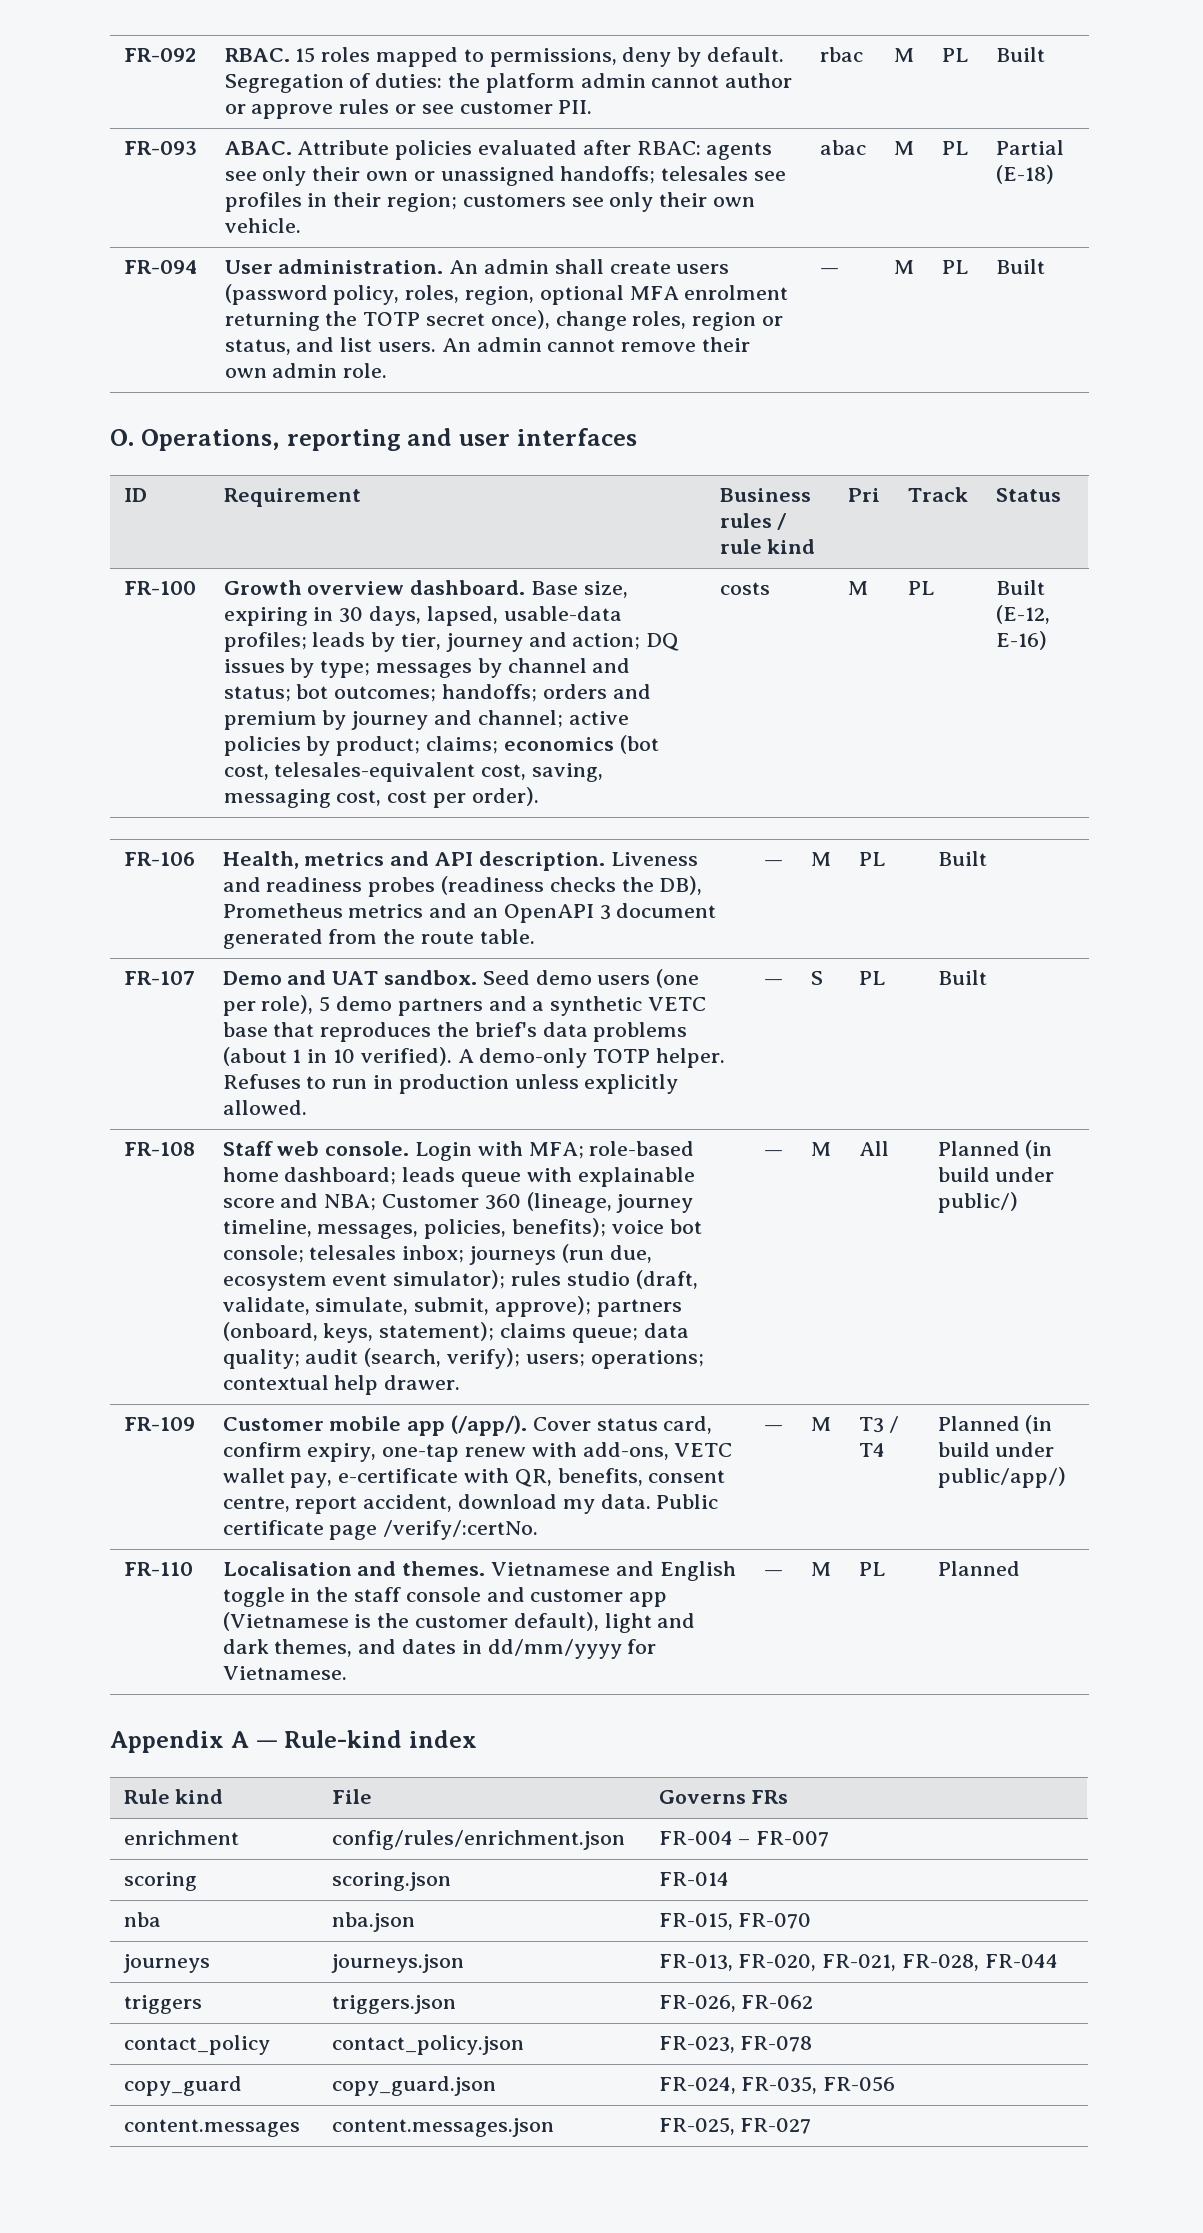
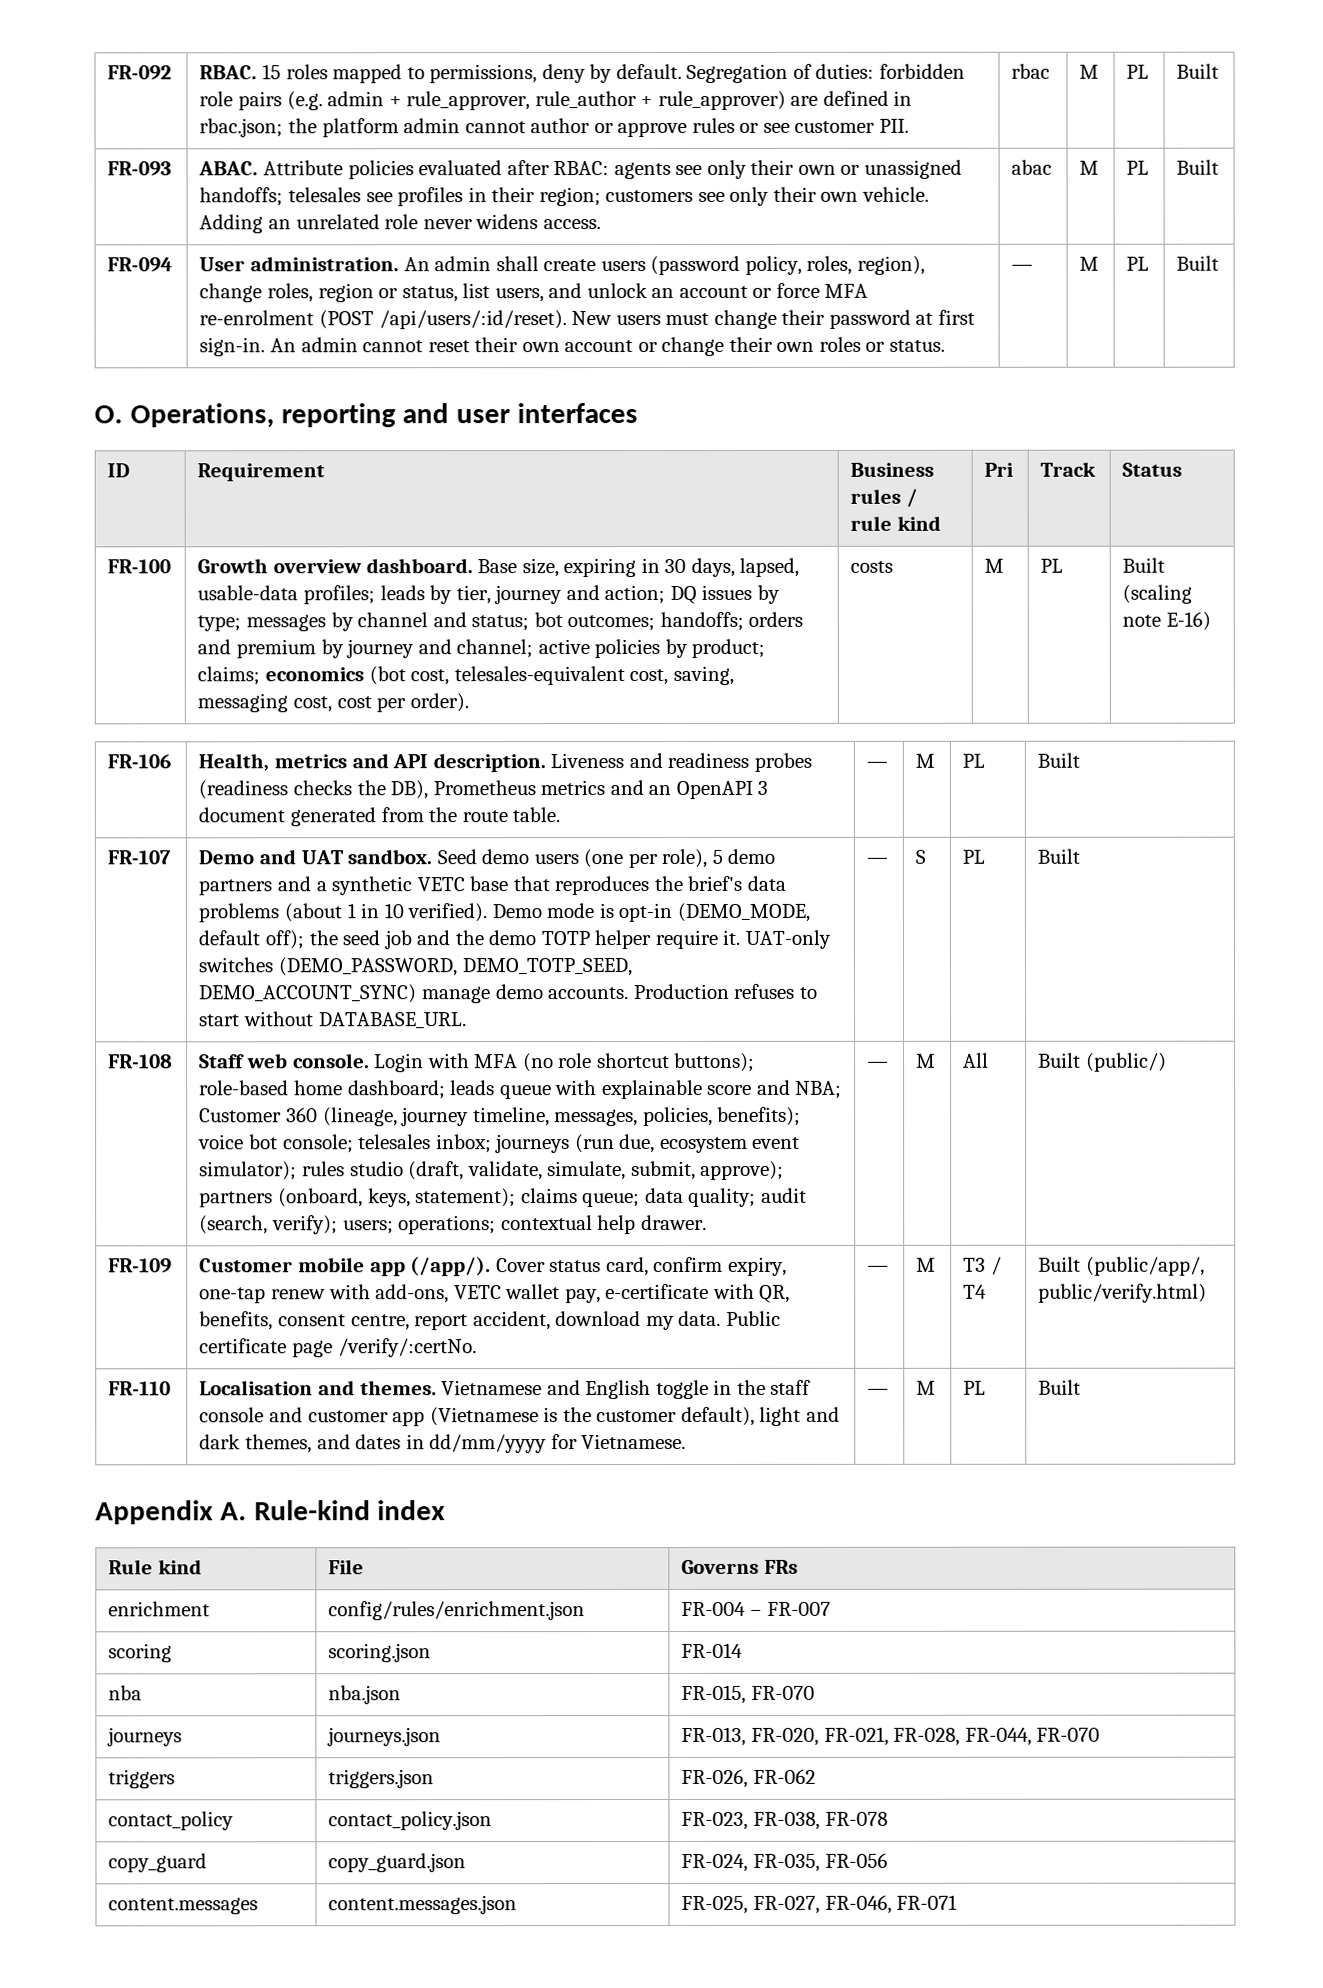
- Segregation of duties: the platform admin cannot author or approve rules or see customer PII.
+ Segregation of duties: forbidden role pairs (e.g. admin + rule_approver, rule_author + rule_approver) are defined in rbac.json; the platform admin cannot author or approve rules or see customer PII.
- FR-093 | ABAC. Attribute policies evaluated after RBAC: agents see only their own or unassigned handoffs; telesales see profiles in their region; customers see only their own vehicle. | abac | M | PL | Partial (E-18)
+ FR-093 | ABAC. Attribute policies evaluated after RBAC: agents see only their own or unassigned handoffs; telesales see profiles in their region; customers see only their own vehicle. Adding an unrelated role never widens access. | abac | M | PL | Built
- An admin shall create users (password policy, roles, region, optional MFA enrolment returning the TOTP secret once), change roles, region or status, and list users.
+ An admin shall create users (password policy, roles, region), change roles, region or status, list users, and unlock an account or force MFA re-enrolment (POST /api/users/:id/reset). New users must change their password at first sign-in.
- An admin cannot remove their own admin role.
+ An admin cannot reset their own account or change their own roles or status.
- Built (E-12, E-16)
+ Built (scaling note E-16)
- A demo-only TOTP helper. Refuses to run in production unless explicitly allowed.
+ Demo mode is opt-in (DEMO_MODE, default off); the seed job and the demo TOTP helper require it. UAT-only switches (DEMO_PASSWORD, DEMO_TOTP_SEED, DEMO_ACCOUNT_SYNC) manage demo accounts. Production refuses to start without DATABASE_URL.
- Login with MFA; role-based home dashboard; leads queue with explainable score and NBA; Customer 360 (lineage, journey timeline, messages, policies, benefits); voice bot console; telesales inbox; journeys (run due, ecosystem event simulator); rules studio (draft, validate, simulate, submit, approve); partners (onboard, keys, statement); claims queue; data quality; audit (search, verify); users; operations; contextual help drawer.
+ Login with MFA (no role shortcut buttons); role-based home dashboard; leads queue with explainable score and NBA; Customer 360 (lineage, journey timeline, messages, policies, benefits); voice bot console; telesales inbox; journeys (run due, ecosystem event simulator); rules studio (draft, validate, simulate, submit, approve); partners (onboard, keys, statement); claims queue; data quality; audit (search, verify); users; operations; contextual help drawer.
- Planned (in build under public/)
+ Built (public/)
- Planned (in build under public/app/)
+ Built (public/app/, public/verify.html)
- FR-110 | Localisation and themes. Vietnamese and English toggle in the staff console and customer app (Vietnamese is the customer default), light and dark themes, and dates in dd/mm/yyyy for Vietnamese. | — | M | PL | Planned
+ FR-110 | Localisation and themes. Vietnamese and English toggle in the staff console and customer app (Vietnamese is the customer default), light and dark themes, and dates in dd/mm/yyyy for Vietnamese. | — | M | PL | Built
- Appendix A — Rule-kind index
+ Appendix A. Rule-kind index
- journeys | journeys.json | FR-013, FR-020, FR-021, FR-028, FR-044
+ journeys | journeys.json | FR-013, FR-020, FR-021, FR-028, FR-044, FR-070
- contact_policy | contact_policy.json | FR-023, FR-078
+ contact_policy | contact_policy.json | FR-023, FR-038, FR-078
- content.messages | content.messages.json | FR-025, FR-027
+ content.messages | content.messages.json | FR-025, FR-027, FR-046, FR-071

